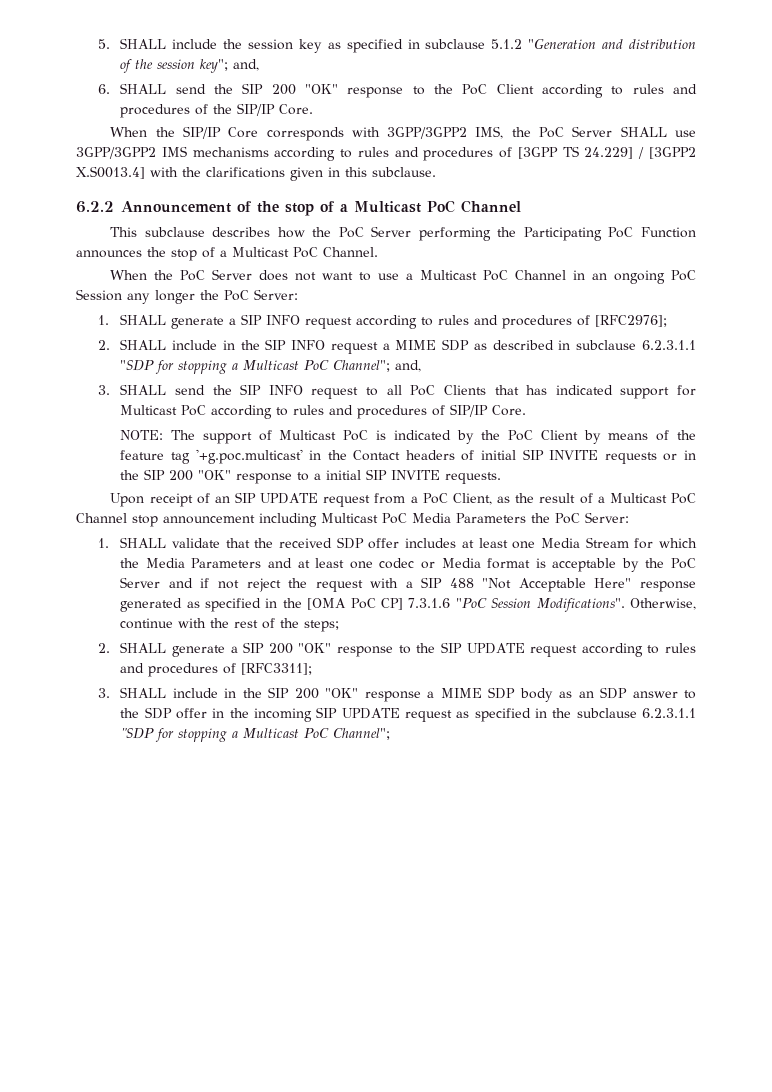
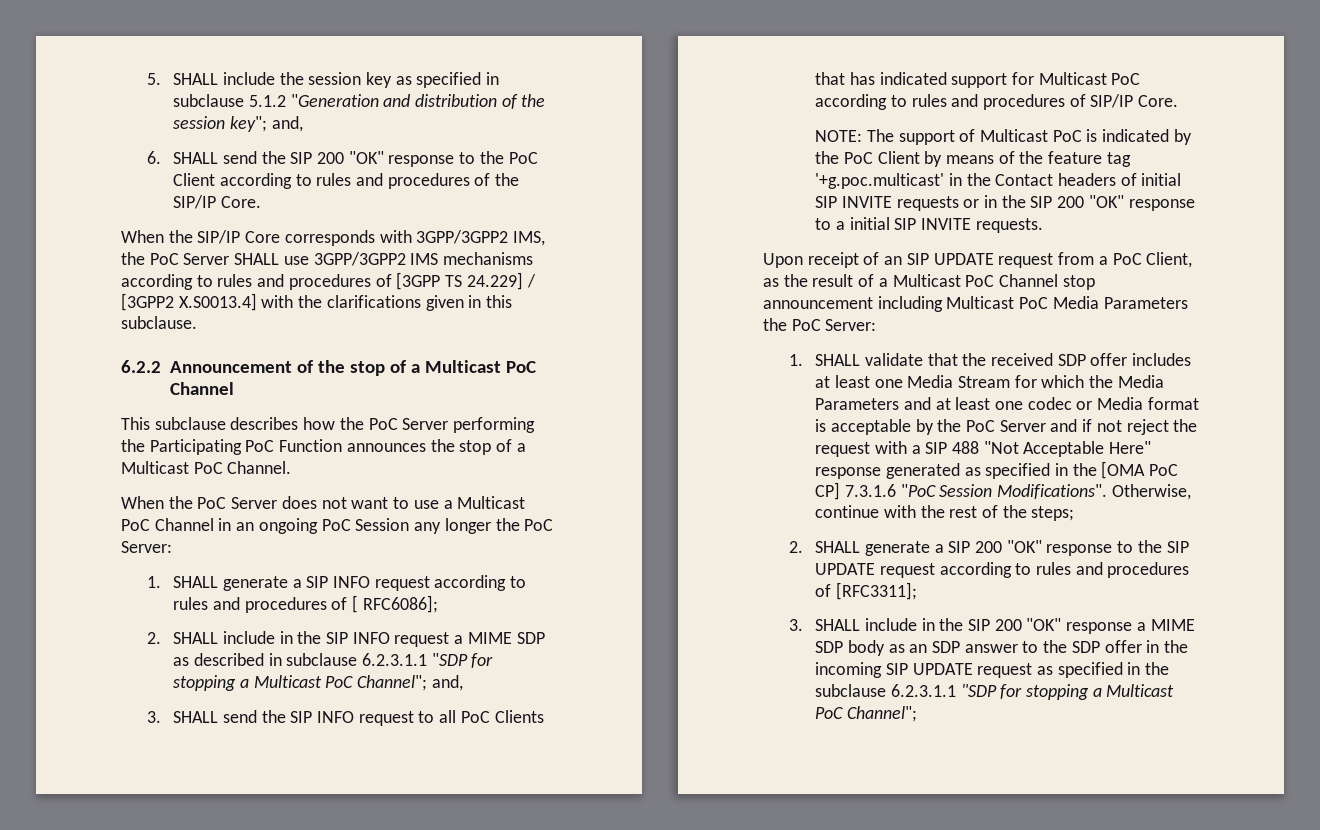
- 1. SHALL generate a SIP INFO request according to rules and procedures of [RFC2976];
+ 1. SHALL generate a SIP INFO request according to rules and procedures of [ RFC6086];

